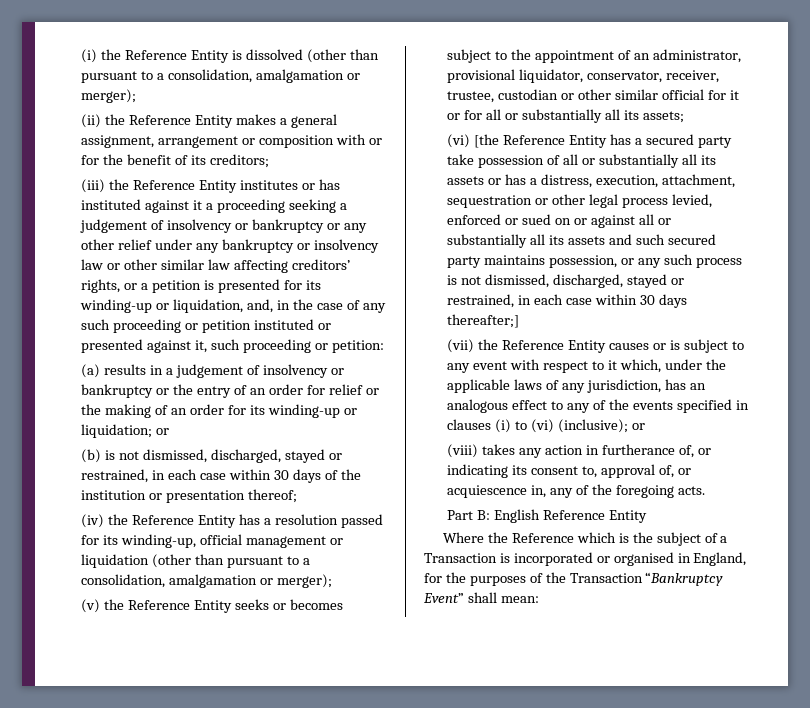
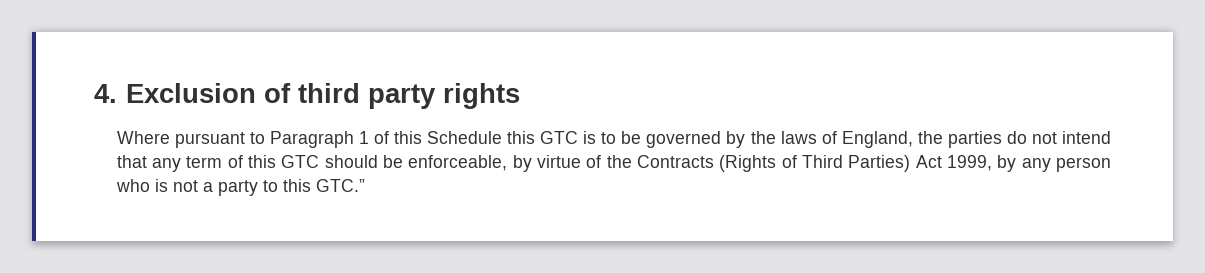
- (i) the Reference Entity is dissolved (other than pursuant to a consolidation, amalgamation or merger);
- (ii) the Reference Entity makes a general assignment, arrangement or composition with or for the benefit of its creditors;
- (iii) the Reference Entity institutes or has instituted against it a proceeding seeking a judgement of insolvency or bankruptcy or any other relief under any bankruptcy or insolvency law or other similar law affecting creditors’ rights, or a petition is presented for its winding-up or liquidation, and, in the case of any such proceeding or petition instituted or presented against it, such proceeding or petition:
- (a) results in a judgement of insolvency or bankruptcy or the entry of an order for relief or the making of an order for its winding-up or liquidation; or
- (b) is not dismissed, discharged, stayed or restrained, in each case within 30 days of the institution or presentation thereof;
- (iv) the Reference Entity has a resolution passed for its winding-up, official management or liquidation (other than pursuant to a consolidation, amalgamation or merger);
- (v) the Reference Entity seeks or becomes subject to the appointment of an administrator, provisional liquidator, conservator, receiver, trustee, custodian or other similar official for it or for all or substantially all its assets;
- (vi) [the Reference Entity has a secured party take possession of all or substantially all its assets or has a distress, execution, attachment, sequestration or other legal process levied, enforced or sued on or against all or substantially all its assets and such secured party maintains possession, or any such process is not dismissed, discharged, stayed or restrained, in each case within 30 days thereafter;]
- (vii) the Reference Entity causes or is subject to any event with respect to it which, under the applicable laws of any jurisdiction, has an analogous effect to any of the events specified in clauses (i) to (vi) (inclusive); or
- (viii) takes any action in furtherance of, or indicating its consent to, approval of, or acquiescence in, any of the foregoing acts.
- Part B: English Reference Entity
- Where the Reference which is the subject of a Transaction is incorporated or organised in England, for the purposes of the Transaction “Bankruptcy Event” shall mean:
+ 4. Exclusion of third party rights
+ Where pursuant to Paragraph 1 of this Schedule this GTC is to be governed by the laws of England, the parties do not intend that any term of this GTC should be enforceable, by virtue of the Contracts (Rights of Third Parties) Act 1999, by any person who is not a party to this GTC.”

